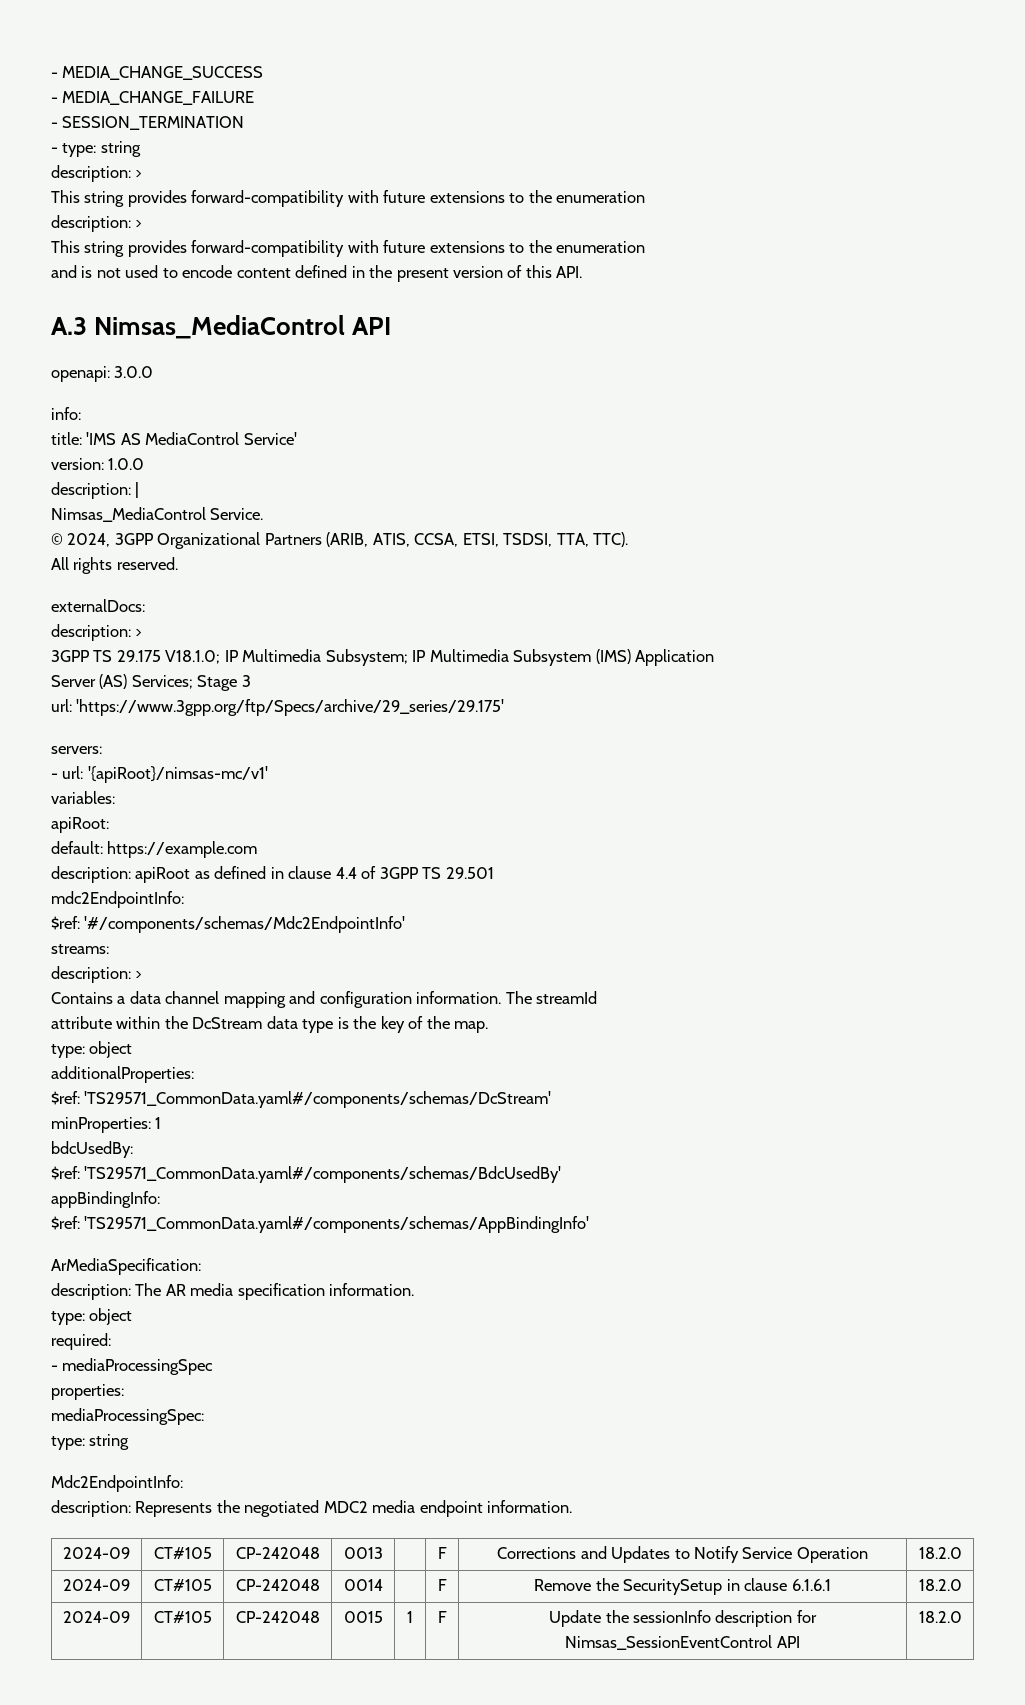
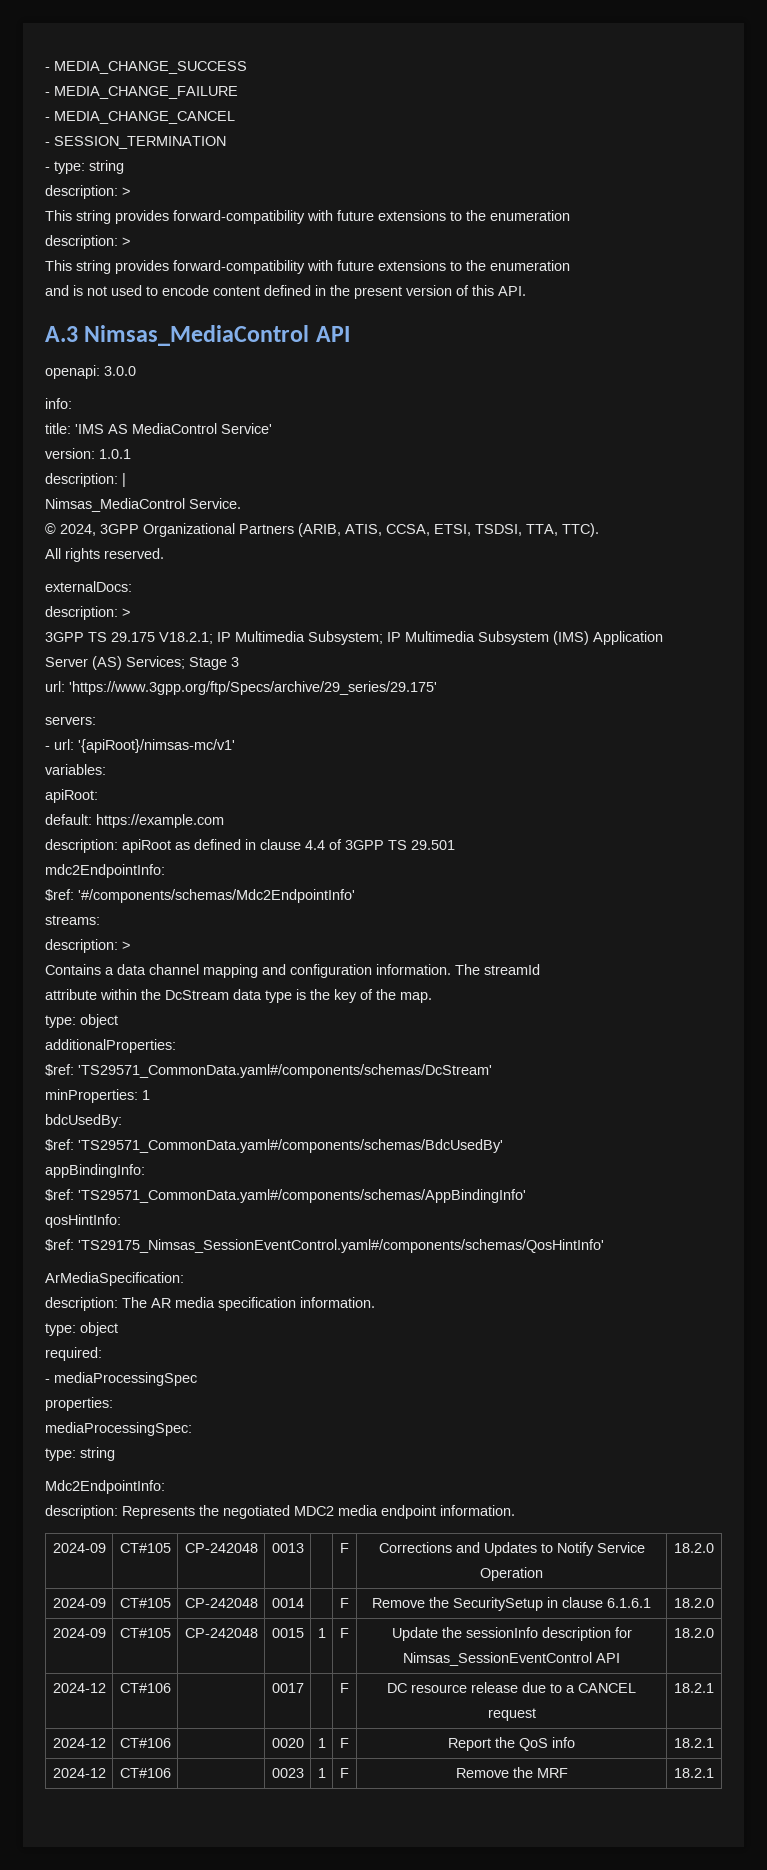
+ - MEDIA_CHANGE_CANCEL
- version: 1.0.0
+ version: 1.0.1
- 3GPP TS 29.175 V18.1.0; IP Multimedia Subsystem; IP Multimedia Subsystem (IMS) Application
+ 3GPP TS 29.175 V18.2.1; IP Multimedia Subsystem; IP Multimedia Subsystem (IMS) Application
+ qosHintInfo:
+ $ref: 'TS29175_Nimsas_SessionEventControl.yaml#/components/schemas/QosHintInfo'
+ 2024-12 | CT#106 | | 0017 | | F | DC resource release due to a CANCEL request | 18.2.1
+ 2024-12 | CT#106 | | 0020 | 1 | F | Report the QoS info | 18.2.1
+ 2024-12 | CT#106 | | 0023 | 1 | F | Remove the MRF | 18.2.1

